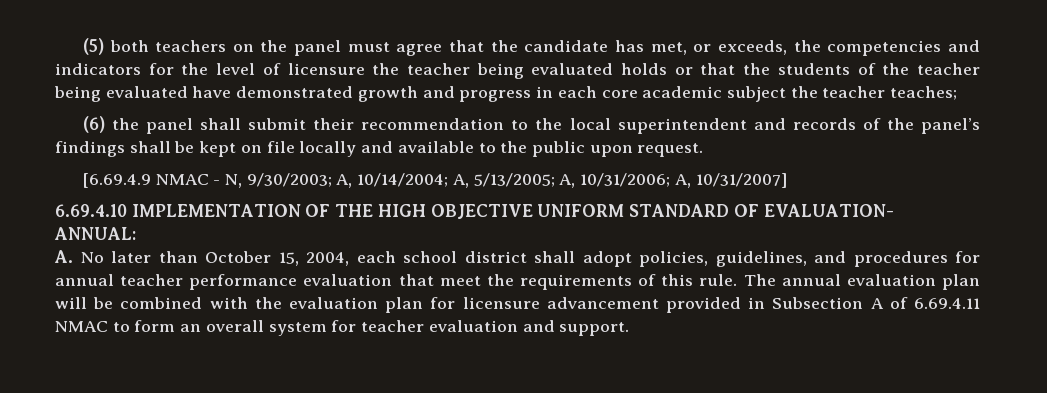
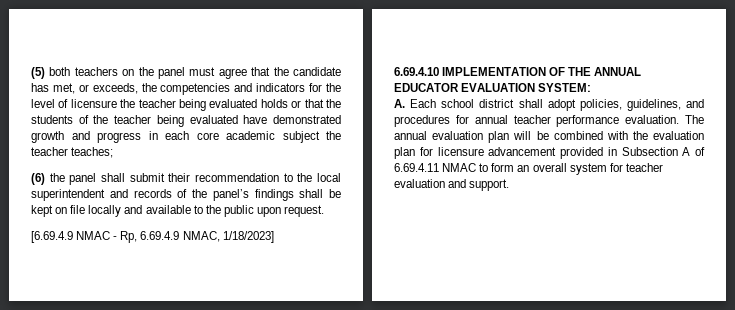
- [6.69.4.9 NMAC - N, 9/30/2003; A, 10/14/2004; A, 5/13/2005; A, 10/31/2006; A, 10/31/2007]
- 6.69.4.10 IMPLEMENTATION OF THE HIGH OBJECTIVE UNIFORM STANDARD OF EVALUATION- ANNUAL:
- A. No later than October 15, 2004, each school district shall adopt policies, guidelines, and procedures for annual teacher performance evaluation that meet the requirements of this rule.
+ [6.69.4.9 NMAC - Rp, 6.69.4.9 NMAC, 1/18/2023]
+ 6.69.4.10 IMPLEMENTATION OF THE ANNUAL EDUCATOR EVALUATION SYSTEM:
+ A. Each school district shall adopt policies, guidelines, and procedures for annual teacher performance evaluation.

